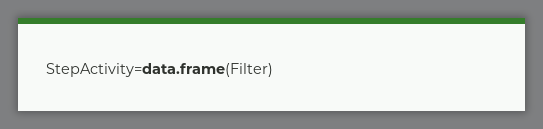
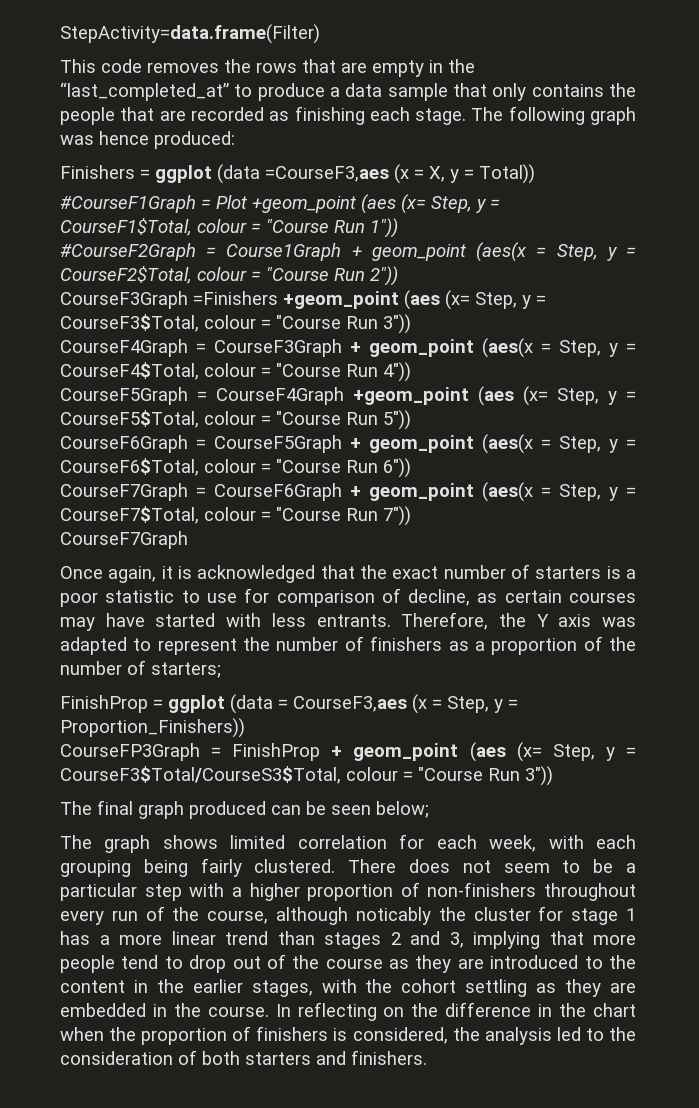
+ This code removes the rows that are empty in the “last_completed_at” to produce a data sample that only contains the people that are recorded as finishing each stage. The following graph was hence produced:
+ Finishers = ggplot (data =CourseF3,aes (x = X, y = Total))
+ #CourseF1Graph = Plot +geom_point (aes (x= Step, y = CourseF1$Total, colour = "Course Run 1"))
+ #CourseF2Graph = Course1Graph + geom_point (aes(x = Step, y = CourseF2$Total, colour = "Course Run 2"))
+ CourseF3Graph =Finishers +geom_point (aes (x= Step, y = CourseF3$Total, colour = "Course Run 3"))
+ CourseF4Graph = CourseF3Graph + geom_point (aes(x = Step, y = CourseF4$Total, colour = "Course Run 4"))
+ CourseF5Graph = CourseF4Graph +geom_point (aes (x= Step, y = CourseF5$Total, colour = "Course Run 5"))
+ CourseF6Graph = CourseF5Graph + geom_point (aes(x = Step, y = CourseF6$Total, colour = "Course Run 6"))
+ CourseF7Graph = CourseF6Graph + geom_point (aes(x = Step, y = CourseF7$Total, colour = "Course Run 7"))
+ CourseF7Graph
+ Once again, it is acknowledged that the exact number of starters is a poor statistic to use for comparison of decline, as certain courses may have started with less entrants. Therefore, the Y axis was adapted to represent the number of finishers as a proportion of the number of starters;
+ FinishProp = ggplot (data = CourseF3,aes (x = Step, y = Proportion_Finishers))
+ CourseFP3Graph = FinishProp + geom_point (aes (x= Step, y = CourseF3$Total/CourseS3$Total, colour = "Course Run 3"))
+ The final graph produced can be seen below;
+ The graph shows limited correlation for each week, with each grouping being fairly clustered. There does not seem to be a particular step with a higher proportion of non-finishers throughout every run of the course, although noticably the cluster for stage 1 has a more linear trend than stages 2 and 3, implying that more people tend to drop out of the course as they are introduced to the content in the earlier stages, with the cohort settling as they are embedded in the course. In reflecting on the difference in the chart when the proportion of finishers is considered, the analysis led to the consideration of both starters and finishers.

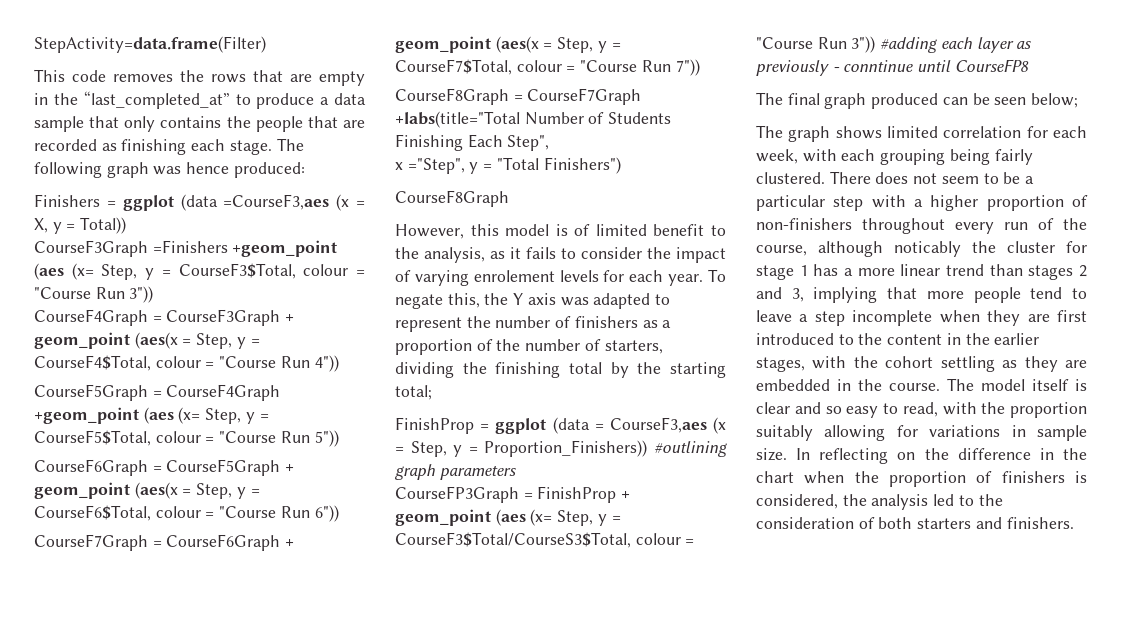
- #CourseF1Graph = Plot +geom_point (aes (x= Step, y = CourseF1$Total, colour = "Course Run 1"))
- #CourseF2Graph = Course1Graph + geom_point (aes(x = Step, y = CourseF2$Total, colour = "Course Run 2"))
  CourseF7Graph = CourseF6Graph + geom_point (aes(x = Step, y = CourseF7$Total, colour = "Course Run 7"))
- CourseF7Graph
- Once again, it is acknowledged that the exact number of starters is a poor statistic to use for comparison of decline, as certain courses may have started with less entrants. Therefore, the Y axis was adapted to represent the number of finishers as a proportion of the number of starters;
+ CourseF8Graph = CourseF7Graph +labs(title="Total Number of Students Finishing Each Step",
+ x ="Step", y = "Total Finishers")
+ CourseF8Graph
+ However, this model is of limited benefit to the analysis, as it fails to consider the impact of varying enrolement levels for each year. To negate this, the Y axis was adapted to represent the number of finishers as a proportion of the number of starters, dividing the finishing total by the starting total;
- FinishProp = ggplot (data = CourseF3,aes (x = Step, y = Proportion_Finishers))
+ FinishProp = ggplot (data = CourseF3,aes (x = Step, y = Proportion_Finishers)) #outlining graph parameters
- CourseFP3Graph = FinishProp + geom_point (aes (x= Step, y = CourseF3$Total/CourseS3$Total, colour = "Course Run 3"))
+ CourseFP3Graph = FinishProp + geom_point (aes (x= Step, y = CourseF3$Total/CourseS3$Total, colour = "Course Run 3")) #adding each layer as previously - conntinue until CourseFP8
- There does not seem to be a particular step with a higher proportion of non-finishers throughout every run of the course, although noticably the cluster for stage 1 has a more linear trend than stages 2 and 3, implying that more people tend to drop out of the course as they are introduced to the content in the earlier stages, with the cohort settling as they are embedded in the course.
+ There does not seem to be a particular step with a higher proportion of non-finishers throughout every run of the course, although noticably the cluster for stage 1 has a more linear trend than stages 2 and 3, implying that more people tend to leave a step incomplete when they are first introduced to the content in the earlier stages, with the cohort settling as they are embedded in the course.
+ The model itself is clear and so easy to read, with the proportion suitably allowing for variations in sample size.

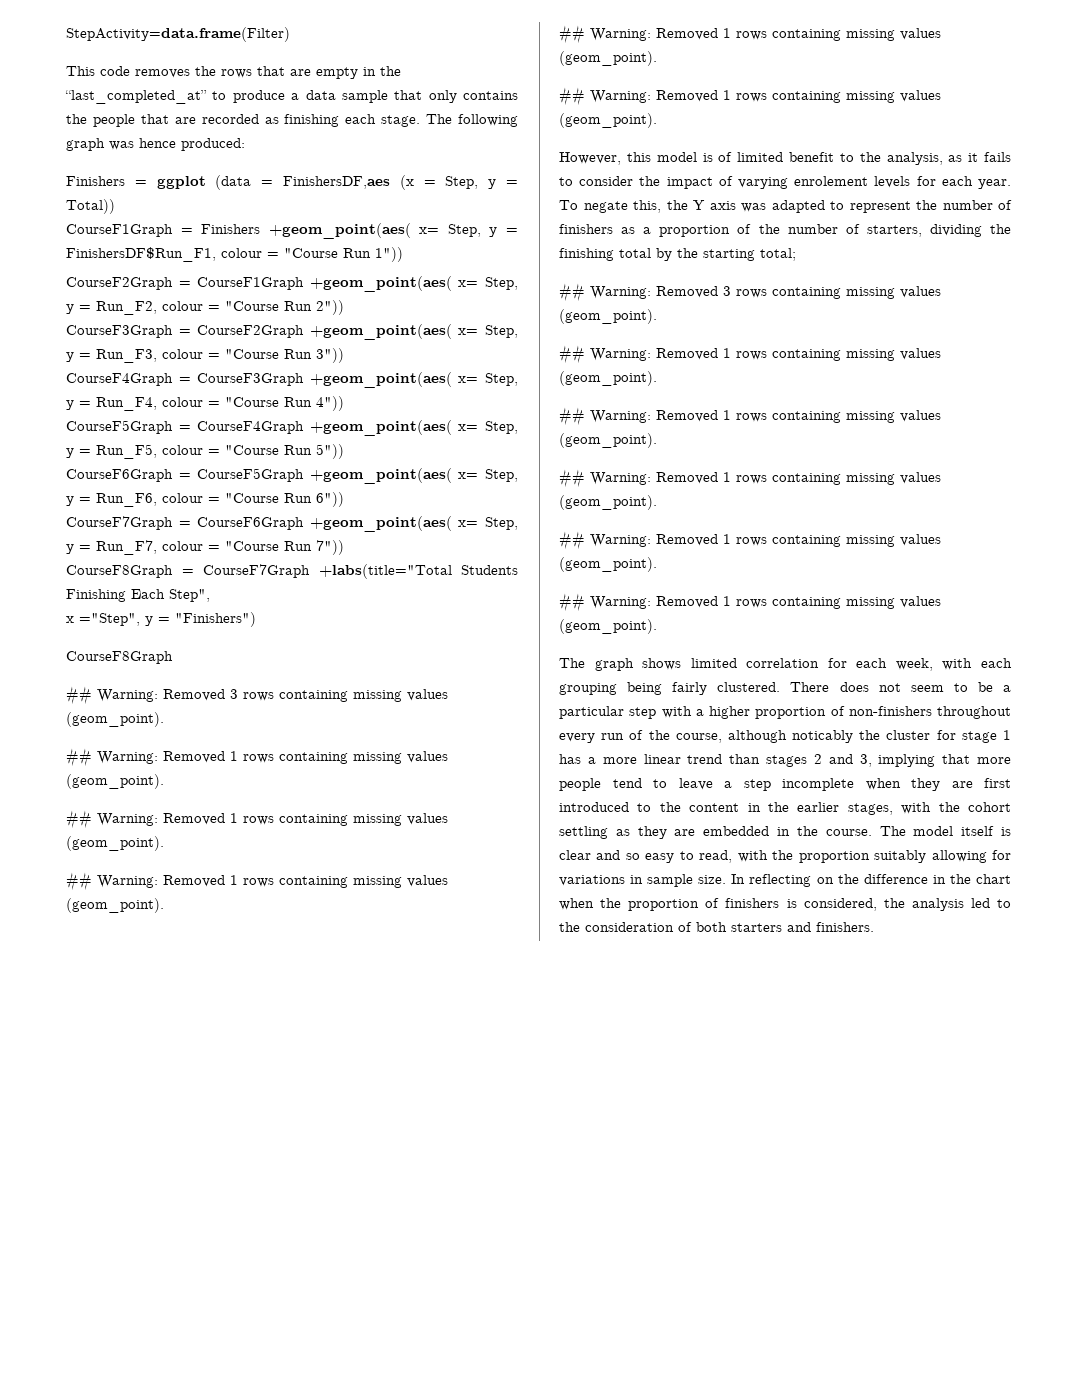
- Finishers = ggplot (data =CourseF3,aes (x = X, y = Total))
+ Finishers = ggplot (data = FinishersDF,aes (x = Step, y = Total))
- CourseF3Graph =Finishers +geom_point (aes (x= Step, y = CourseF3$Total, colour = "Course Run 3"))
+ CourseF1Graph = Finishers +geom_point(aes( x= Step, y = FinishersDF$Run_F1, colour = "Course Run 1"))
+ CourseF2Graph = CourseF1Graph +geom_point(aes( x= Step, y = Run_F2, colour = "Course Run 2"))
+ CourseF3Graph = CourseF2Graph +geom_point(aes( x= Step, y = Run_F3, colour = "Course Run 3"))
- CourseF4Graph = CourseF3Graph + geom_point (aes(x = Step, y = CourseF4$Total, colour = "Course Run 4"))
+ CourseF4Graph = CourseF3Graph +geom_point(aes( x= Step, y = Run_F4, colour = "Course Run 4"))
- CourseF5Graph = CourseF4Graph +geom_point (aes (x= Step, y = CourseF5$Total, colour = "Course Run 5"))
+ CourseF5Graph = CourseF4Graph +geom_point(aes( x= Step, y = Run_F5, colour = "Course Run 5"))
- CourseF6Graph = CourseF5Graph + geom_point (aes(x = Step, y = CourseF6$Total, colour = "Course Run 6"))
+ CourseF6Graph = CourseF5Graph +geom_point(aes( x= Step, y = Run_F6, colour = "Course Run 6"))
- CourseF7Graph = CourseF6Graph + geom_point (aes(x = Step, y = CourseF7$Total, colour = "Course Run 7"))
+ CourseF7Graph = CourseF6Graph +geom_point(aes( x= Step, y = Run_F7, colour = "Course Run 7"))
- CourseF8Graph = CourseF7Graph +labs(title="Total Number of Students Finishing Each Step",
+ CourseF8Graph = CourseF7Graph +labs(title="Total Students Finishing Each Step",
- x ="Step", y = "Total Finishers")
+ x ="Step", y = "Finishers")
  CourseF8Graph
+ ## Warning: Removed 3 rows containing missing values (geom_point).
+ ## Warning: Removed 1 rows containing missing values (geom_point).
+ ## Warning: Removed 1 rows containing missing values (geom_point).
+ ## Warning: Removed 1 rows containing missing values (geom_point).
+ ## Warning: Removed 1 rows containing missing values (geom_point).
+ ## Warning: Removed 1 rows containing missing values (geom_point).
  To negate this, the Y axis was adapted to represent the number of finishers as a proportion of the number of starters, dividing the finishing total by the starting total;
- FinishProp = ggplot (data = CourseF3,aes (x = Step, y = Proportion_Finishers)) #outlining graph parameters
- CourseFP3Graph = FinishProp + geom_point (aes (x= Step, y = CourseF3$Total/CourseS3$Total, colour = "Course Run 3")) #adding each layer as previously - conntinue until CourseFP8
- The final graph produced can be seen below;
+ ## Warning: Removed 3 rows containing missing values (geom_point).
+ ## Warning: Removed 1 rows containing missing values (geom_point).
+ ## Warning: Removed 1 rows containing missing values (geom_point).
+ ## Warning: Removed 1 rows containing missing values (geom_point).
+ ## Warning: Removed 1 rows containing missing values (geom_point).
+ ## Warning: Removed 1 rows containing missing values (geom_point).

